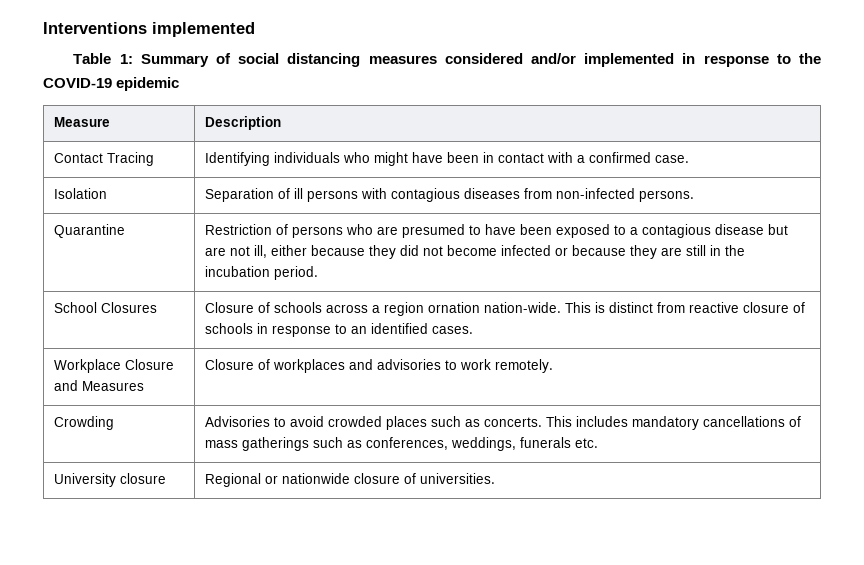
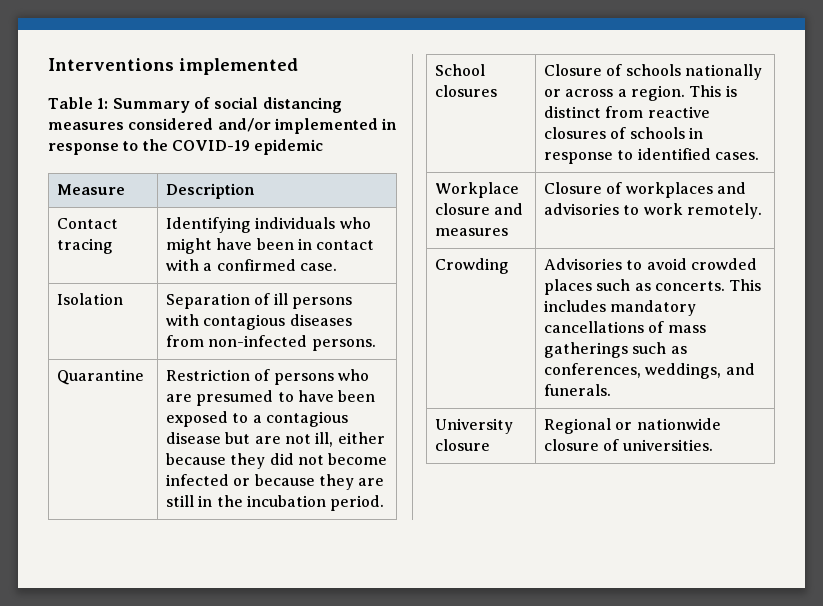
- Contact Tracing | Identifying individuals who might have been in contact with a confirmed case.
+ Contact tracing | Identifying individuals who might have been in contact with a confirmed case.
- School Closures | Closure of schools across a region ornation nation-wide. This is distinct from reactive closure of schools in response to an identified cases.
+ School closures | Closure of schools nationally or across a region. This is distinct from reactive closures of schools in response to identified cases.
- Workplace Closure and Measures | Closure of workplaces and advisories to work remotely.
+ Workplace closure and measures | Closure of workplaces and advisories to work remotely.
- Crowding | Advisories to avoid crowded places such as concerts. This includes mandatory cancellations of mass gatherings such as conferences, weddings, funerals etc.
+ Crowding | Advisories to avoid crowded places such as concerts. This includes mandatory cancellations of mass gatherings such as conferences, weddings, and funerals.

